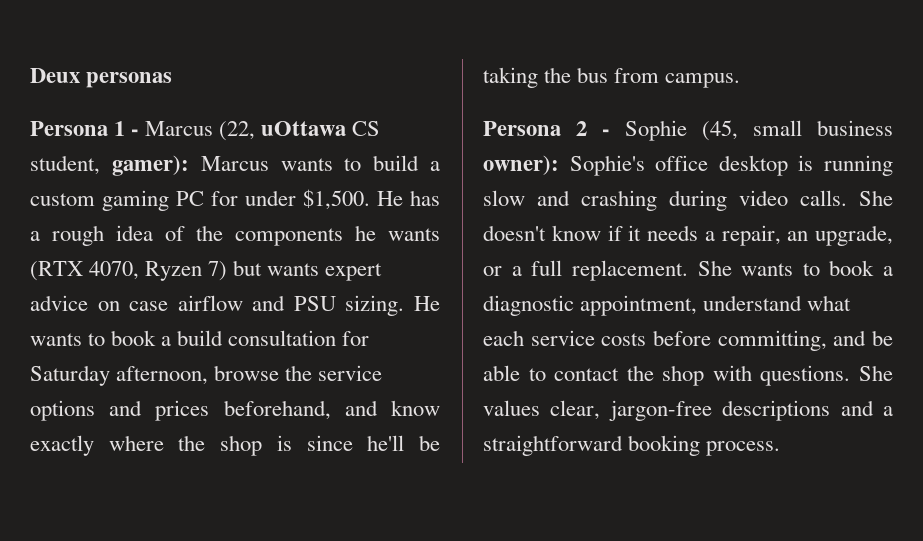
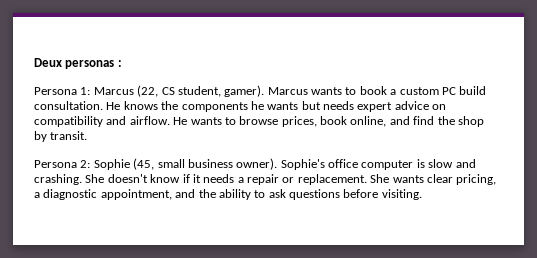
- Deux personas
- Persona 1 - Marcus (22, uOttawa CS student, gamer): Marcus wants to build a custom gaming PC for under $1,500. He has a rough idea of the components he wants (RTX 4070, Ryzen 7) but wants expert advice on case airflow and PSU sizing. He wants to book a build consultation for Saturday afternoon, browse the service options and prices beforehand, and know exactly where the shop is since he'll be taking the bus from campus.
- Persona 2 - Sophie (45, small business owner): Sophie's office desktop is running slow and crashing during video calls.
+ Deux personas :
+ Persona 1: Marcus (22, CS student, gamer). Marcus wants to book a custom PC build consultation. He knows the components he wants but needs expert advice on compatibility and airflow. He wants to browse prices, book online, and find the shop by transit.
+ Persona 2: Sophie (45, small business owner). Sophie's office computer is slow and crashing.
- She doesn't know if it needs a repair, an upgrade, or a full replacement.
+ She doesn't know if it needs a repair or replacement.
- She wants to book a diagnostic appointment, understand what each service costs before committing, and be able to contact the shop with questions. She values clear, jargon-free descriptions and a straightforward booking process.
+ She wants clear pricing, a diagnostic appointment, and the ability to ask questions before visiting.

